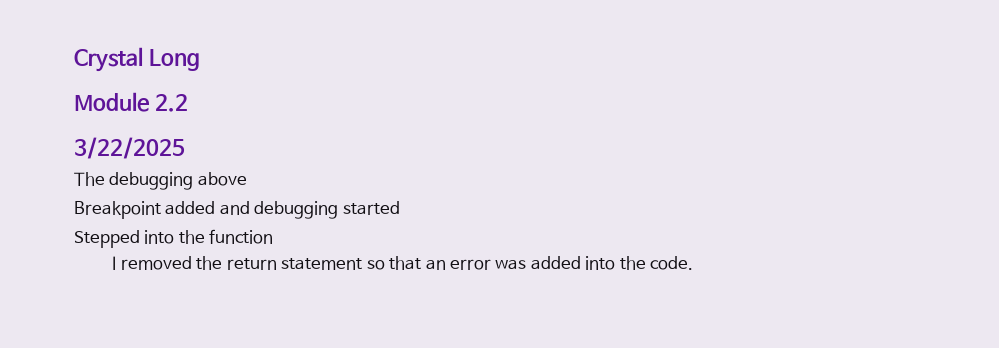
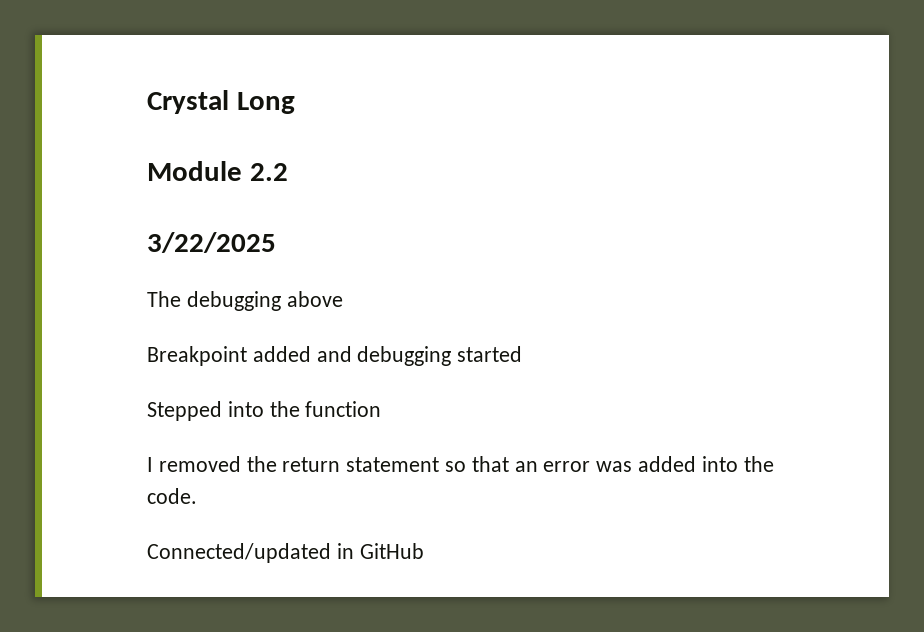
+ Connected/updated in GitHub

